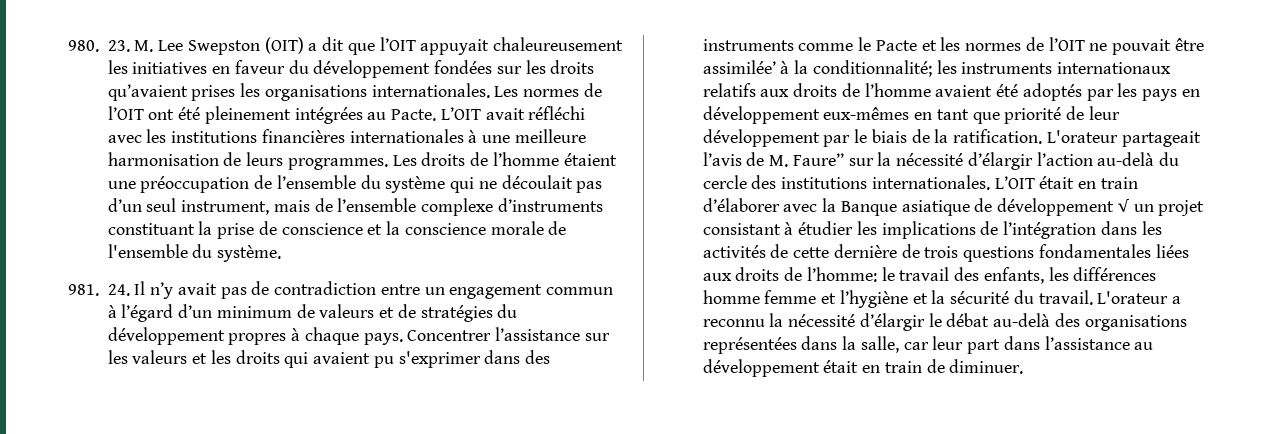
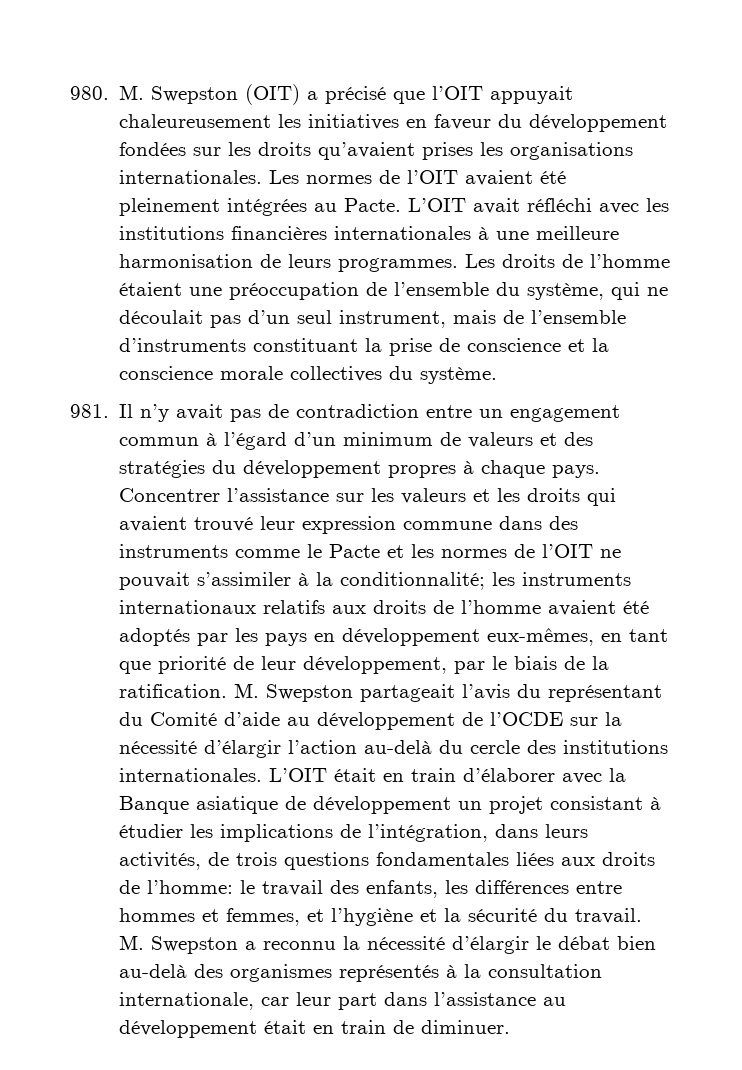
- 980. 23. M. Lee Swepston (OIT) a dit que l’OIT appuyait chaleureusement les initiatives en faveur du développement fondées sur les droits qu’avaient prises les organisations internationales.
+ 980. M. Swepston (OIT) a précisé que l’OIT appuyait chaleureusement les initiatives en faveur du développement fondées sur les droits qu’avaient prises les organisations internationales.
- Les normes de l’OIT ont été pleinement intégrées au Pacte.
+ Les normes de l’OIT avaient été pleinement intégrées au Pacte.
- Les droits de l’homme étaient une préoccupation de l’ensemble du système qui ne découlait pas d’un seul instrument, mais de l’ensemble complexe d’instruments constituant la prise de conscience et la conscience morale de l'ensemble du système.
+ Les droits de l’homme étaient une préoccupation de l’ensemble du système, qui ne découlait pas d’un seul instrument, mais de l’ensemble d’instruments constituant la prise de conscience et la conscience morale collectives du système.
- 981. 24. Il n’y avait pas de contradiction entre un engagement commun à l’égard d’un minimum de valeurs et de stratégies du développement propres à chaque pays.
+ 981. Il n’y avait pas de contradiction entre un engagement commun à l’égard d’un minimum de valeurs et des stratégies du développement propres à chaque pays.
- Concentrer l’assistance sur les valeurs et les droits qui avaient pu s'exprimer dans des instruments comme le Pacte et les normes de l’OIT ne pouvait être assimilée’ à la conditionnalité; les instruments internationaux relatifs aux droits de l’homme avaient été adoptés par les pays en développement eux-mêmes en tant que priorité de leur développement par le biais de la ratification.
+ Concentrer l’assistance sur les valeurs et les droits qui avaient trouvé leur expression commune dans des instruments comme le Pacte et les normes de l’OIT ne pouvait s’assimiler à la conditionnalité; les instruments internationaux relatifs aux droits de l’homme avaient été adoptés par les pays en développement eux-mêmes, en tant que priorité de leur développement, par le biais de la ratification.
- L'orateur partageait l’avis de M. Faure’’ sur la nécessité d’élargir l’action au-delà du cercle des institutions internationales.
+ M. Swepston partageait l’avis du représentant du Comité d’aide au développement de l’OCDE sur la nécessité d’élargir l’action au-delà du cercle des institutions internationales.
- L’OIT était en train d’élaborer avec la Banque asiatique de développement √ un projet consistant à étudier les implications de l’intégration dans les activités de cette dernière de trois questions fondamentales liées aux droits de l’homme: le travail des enfants, les différences homme femme et l’hygiène et la sécurité du travail.
+ L’OIT était en train d’élaborer avec la Banque asiatique de développement un projet consistant à étudier les implications de l’intégration, dans leurs activités, de trois questions fondamentales liées aux droits de l’homme: le travail des enfants, les différences entre hommes et femmes, et l’hygiène et la sécurité du travail.
- L'orateur a reconnu la nécessité d’élargir le débat au-delà des organisations représentées dans la salle, car leur part dans l’assistance au développement était en train de diminuer.
+ M. Swepston a reconnu la nécessité d’élargir le débat bien au-delà des organismes représentés à la consultation internationale, car leur part dans l’assistance au développement était en train de diminuer.

